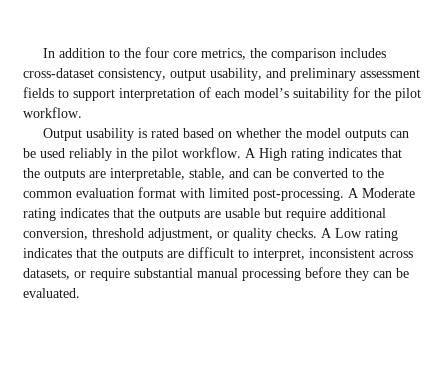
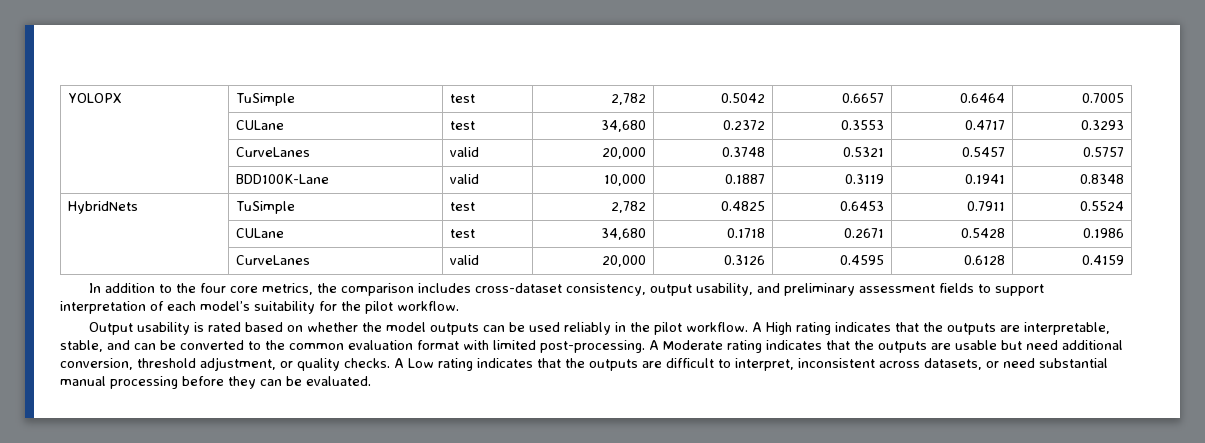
+ YOLOPX | TuSimple | test | 2,782 | 0.5042 | 0.6657 | 0.6464 | 0.7005
+ | CULane | test | 34,680 | 0.2372 | 0.3553 | 0.4717 | 0.3293
+ | CurveLanes | valid | 20,000 | 0.3748 | 0.5321 | 0.5457 | 0.5757
+ | BDD100K-Lane | valid | 10,000 | 0.1887 | 0.3119 | 0.1941 | 0.8348
+ HybridNets | TuSimple | test | 2,782 | 0.4825 | 0.6453 | 0.7911 | 0.5524
+ | CULane | test | 34,680 | 0.1718 | 0.2671 | 0.5428 | 0.1986
+ | CurveLanes | valid | 20,000 | 0.3126 | 0.4595 | 0.6128 | 0.4159
- A Moderate rating indicates that the outputs are usable but require additional conversion, threshold adjustment, or quality checks.
+ A Moderate rating indicates that the outputs are usable but need additional conversion, threshold adjustment, or quality checks.
- A Low rating indicates that the outputs are difficult to interpret, inconsistent across datasets, or require substantial manual processing before they can be evaluated.
+ A Low rating indicates that the outputs are difficult to interpret, inconsistent across datasets, or need substantial manual processing before they can be evaluated.

